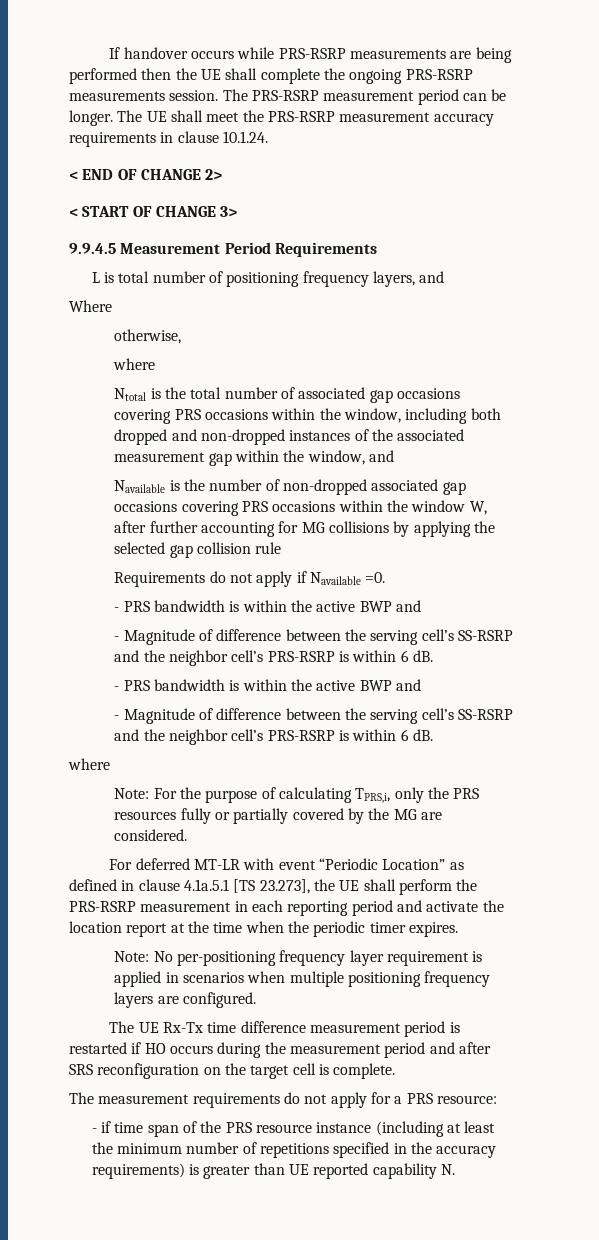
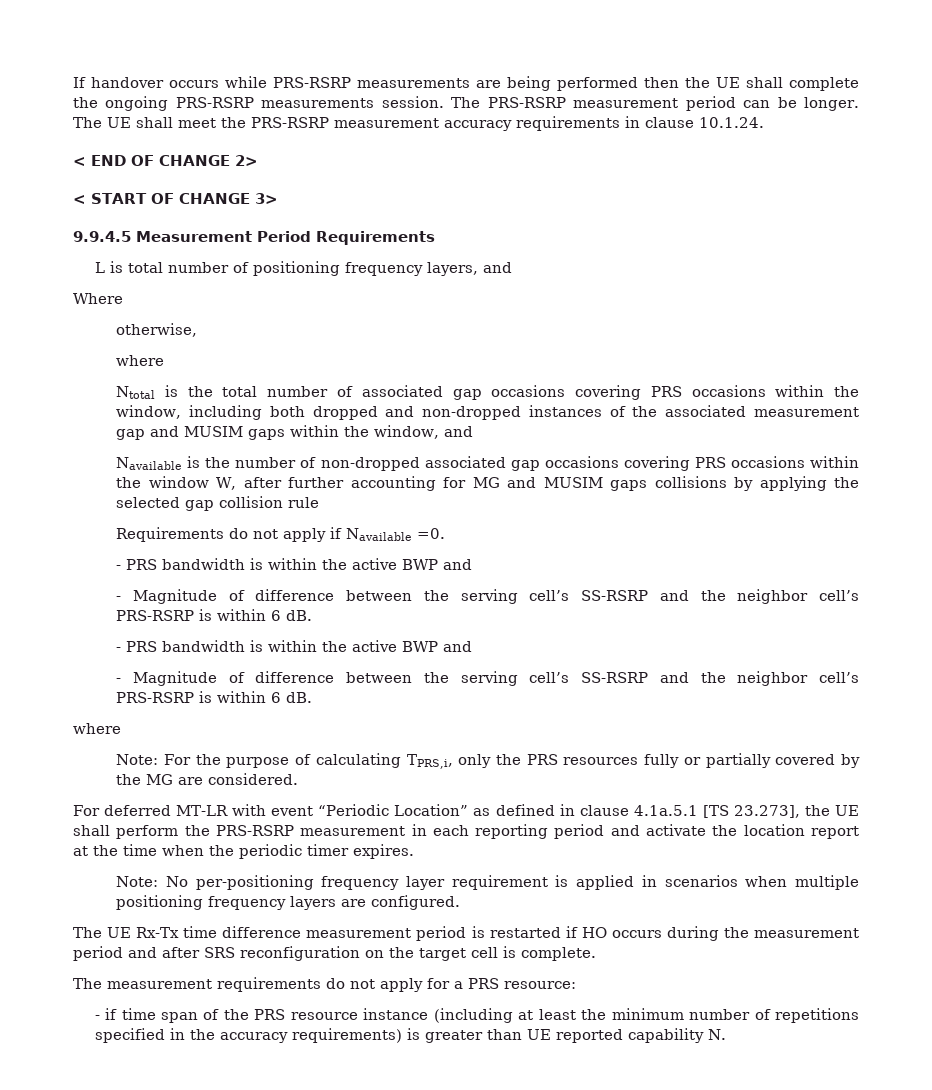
- Ntotal is the total number of associated gap occasions covering PRS occasions within the window, including both dropped and non-dropped instances of the associated measurement gap within the window, and
+ Ntotal is the total number of associated gap occasions covering PRS occasions within the window, including both dropped and non-dropped instances of the associated measurement gap and MUSIM gaps within the window, and
- Navailable is the number of non-dropped associated gap occasions covering PRS occasions within the window W, after further accounting for MG collisions by applying the selected gap collision rule
+ Navailable is the number of non-dropped associated gap occasions covering PRS occasions within the window W, after further accounting for MG and MUSIM gaps collisions by applying the selected gap collision rule

